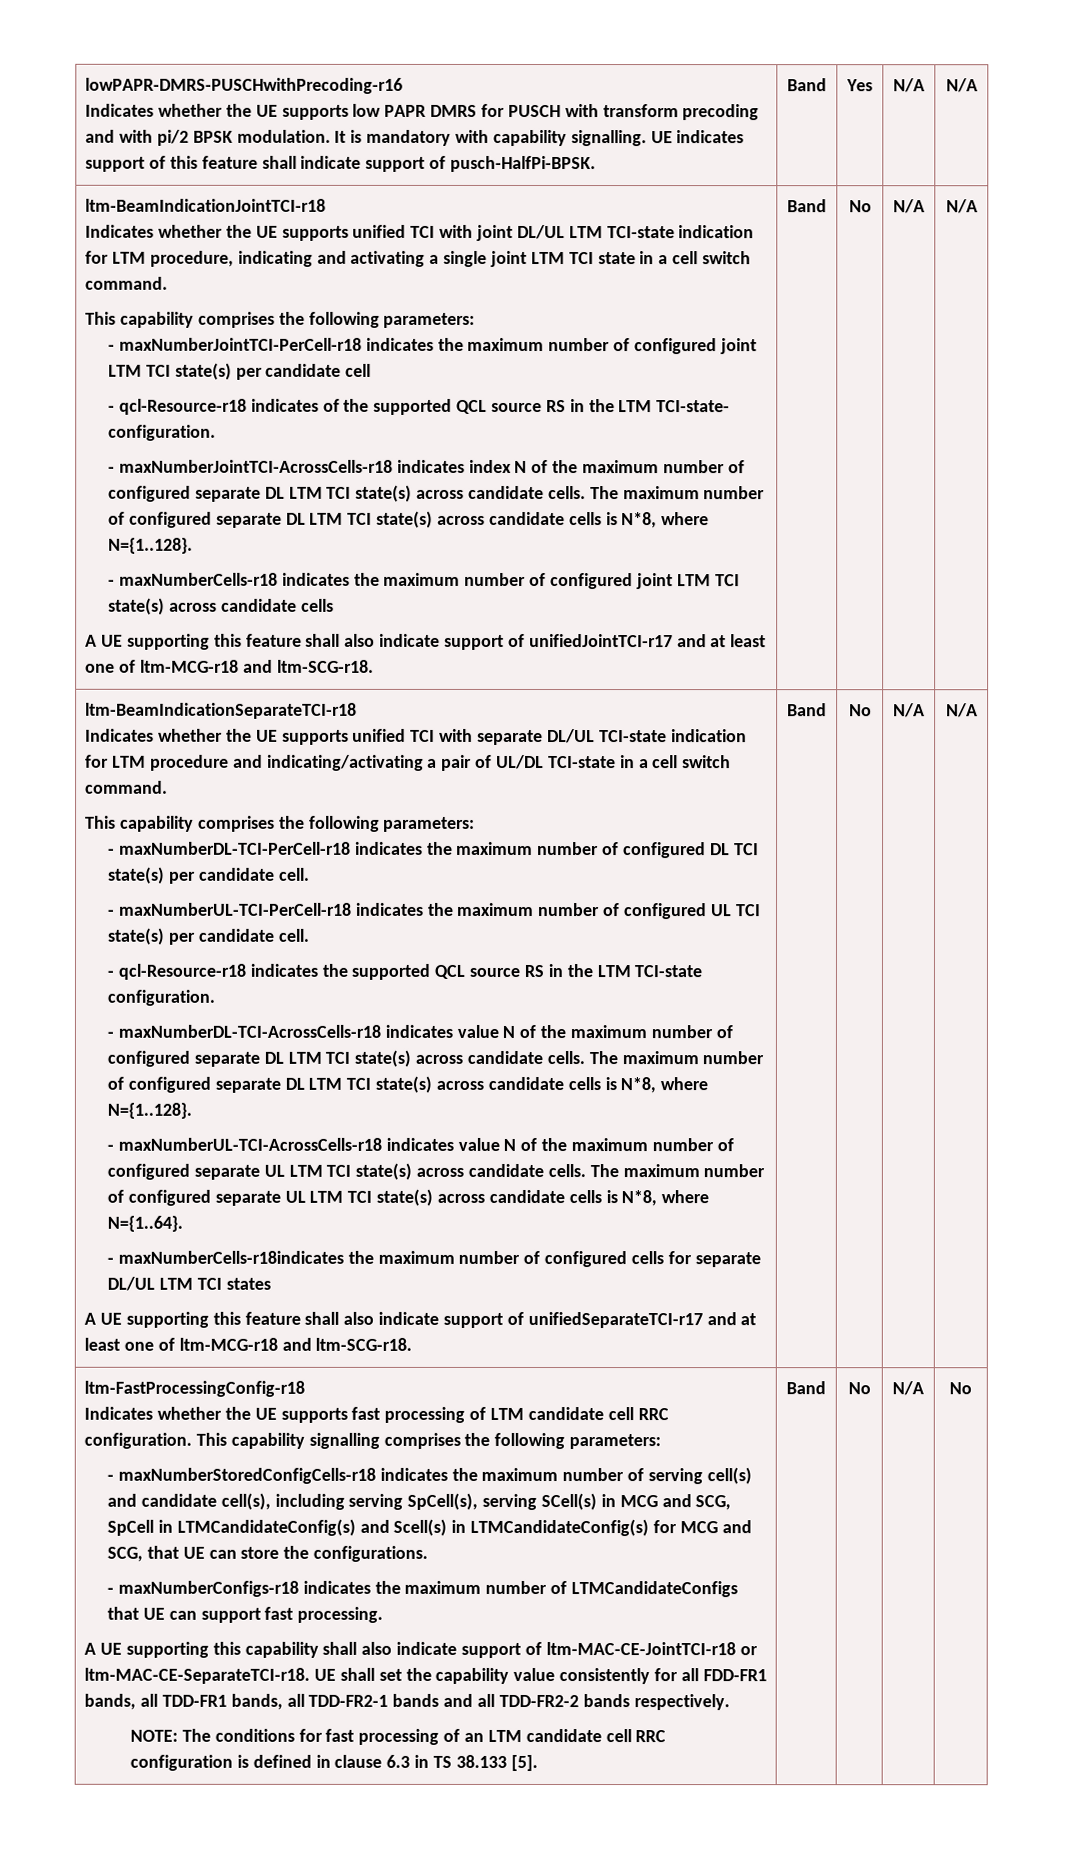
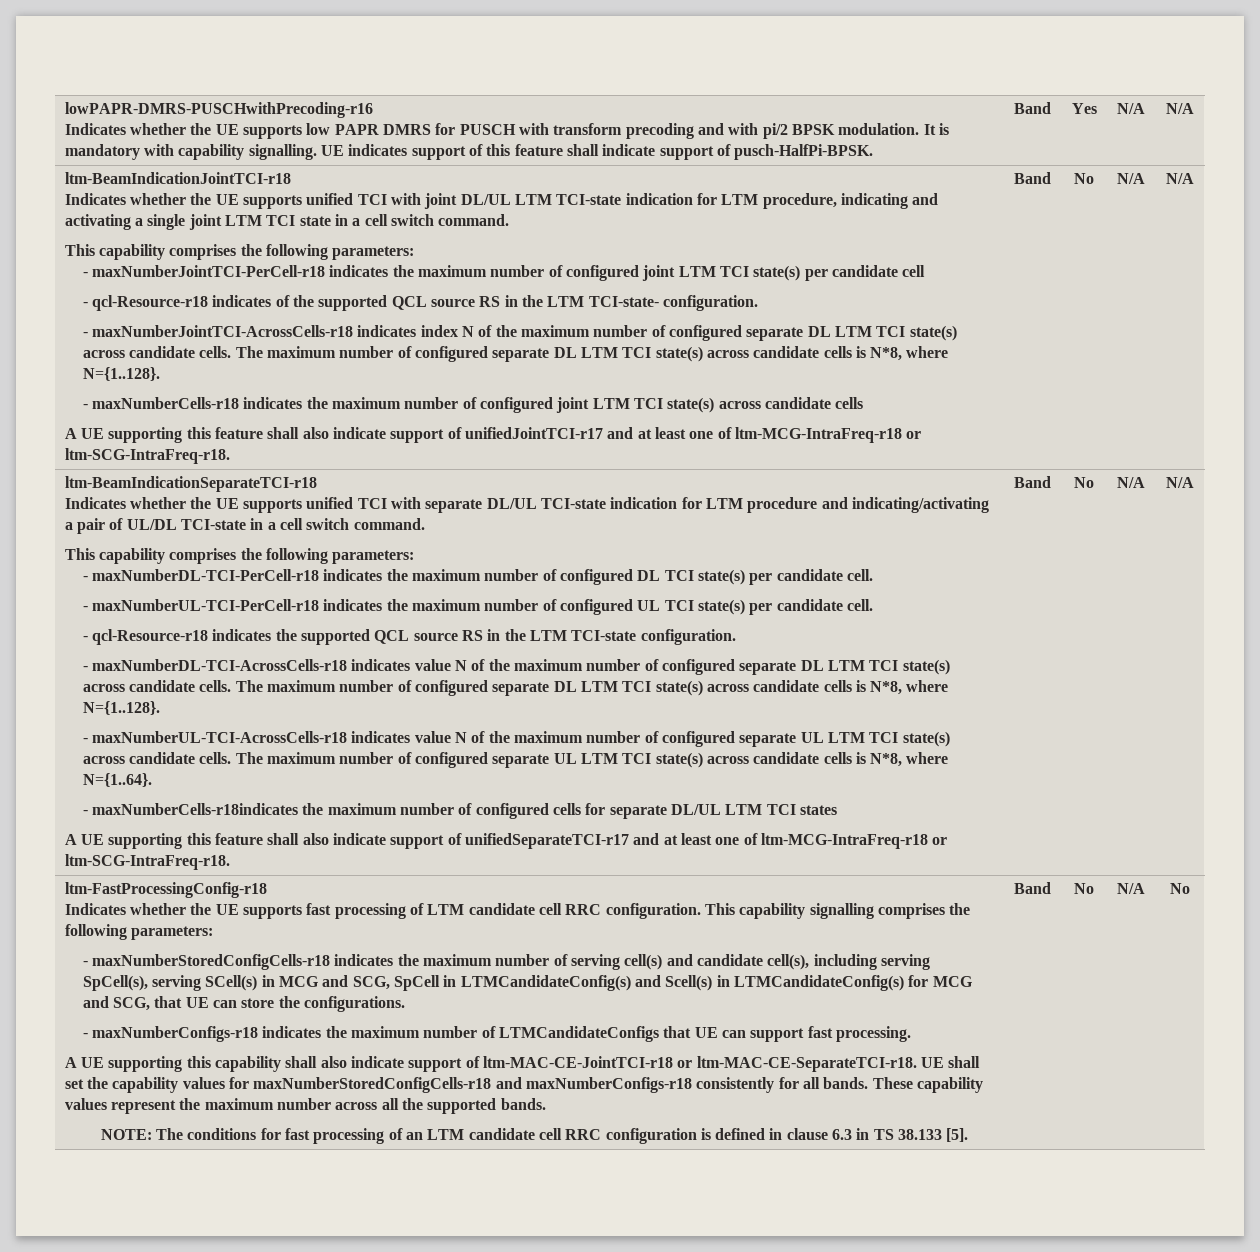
- A UE supporting this feature shall also indicate support of unifiedJointTCI-r17 and at least one of ltm-MCG-r18 and ltm-SCG-r18.
+ A UE supporting this feature shall also indicate support of unifiedJointTCI-r17 and at least one of ltm-MCG-IntraFreq-r18 or ltm-SCG-IntraFreq-r18.
- A UE supporting this feature shall also indicate support of unifiedSeparateTCI-r17 and at least one of ltm-MCG-r18 and ltm-SCG-r18.
+ A UE supporting this feature shall also indicate support of unifiedSeparateTCI-r17 and at least one of ltm-MCG-IntraFreq-r18 or ltm-SCG-IntraFreq-r18.
- UE shall set the capability value consistently for all FDD-FR1 bands, all TDD-FR1 bands, all TDD-FR2-1 bands and all TDD-FR2-2 bands respectively.
+ UE shall set the capability values for maxNumberStoredConfigCells-r18 and maxNumberConfigs-r18 consistently for all bands. These capability values represent the maximum number across all the supported bands.

